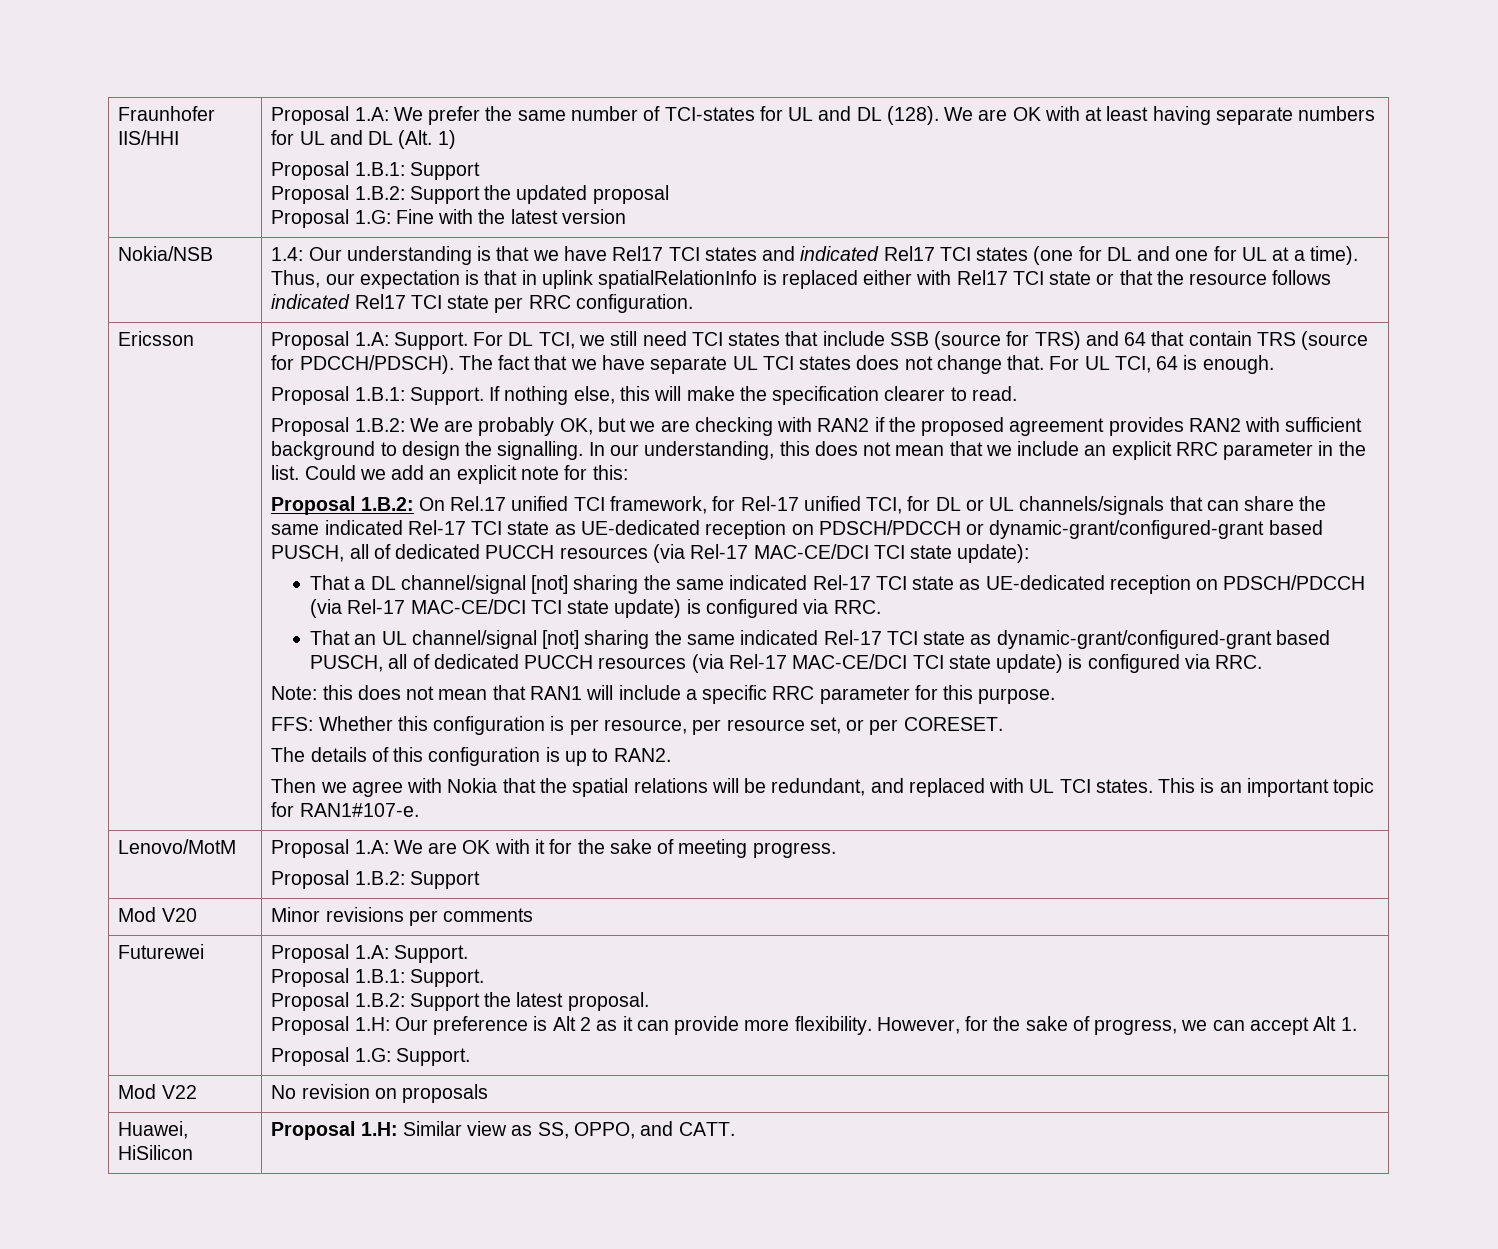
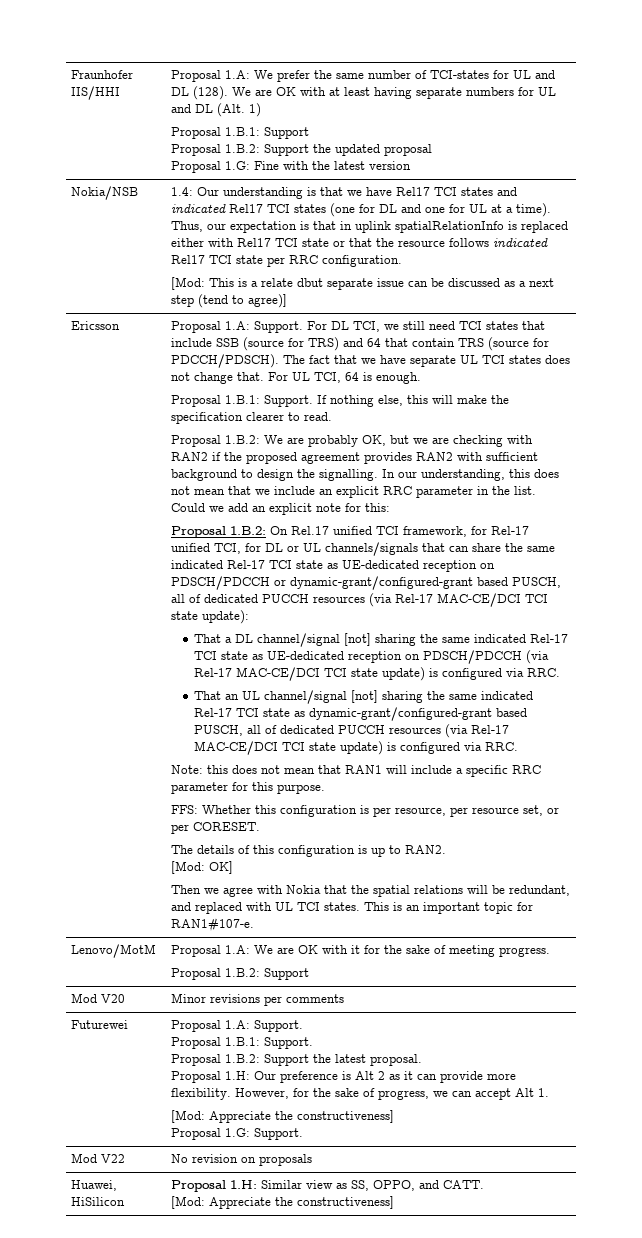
+ [Mod: This is a relate dbut separate issue can be discussed as a next step (tend to agree)]
+ [Mod: OK]
  However, for the sake of progress, we can accept Alt 1.
+ [Mod: Appreciate the constructiveness]
  Huawei, HiSilicon | Proposal 1.H: Similar view as SS, OPPO, and CATT.
+ [Mod: Appreciate the constructiveness]

